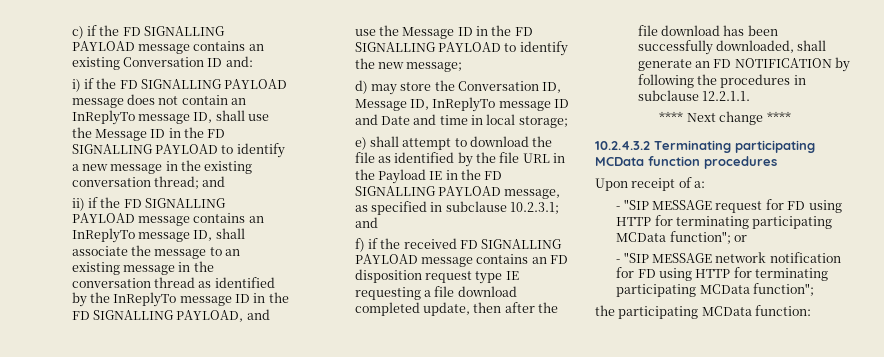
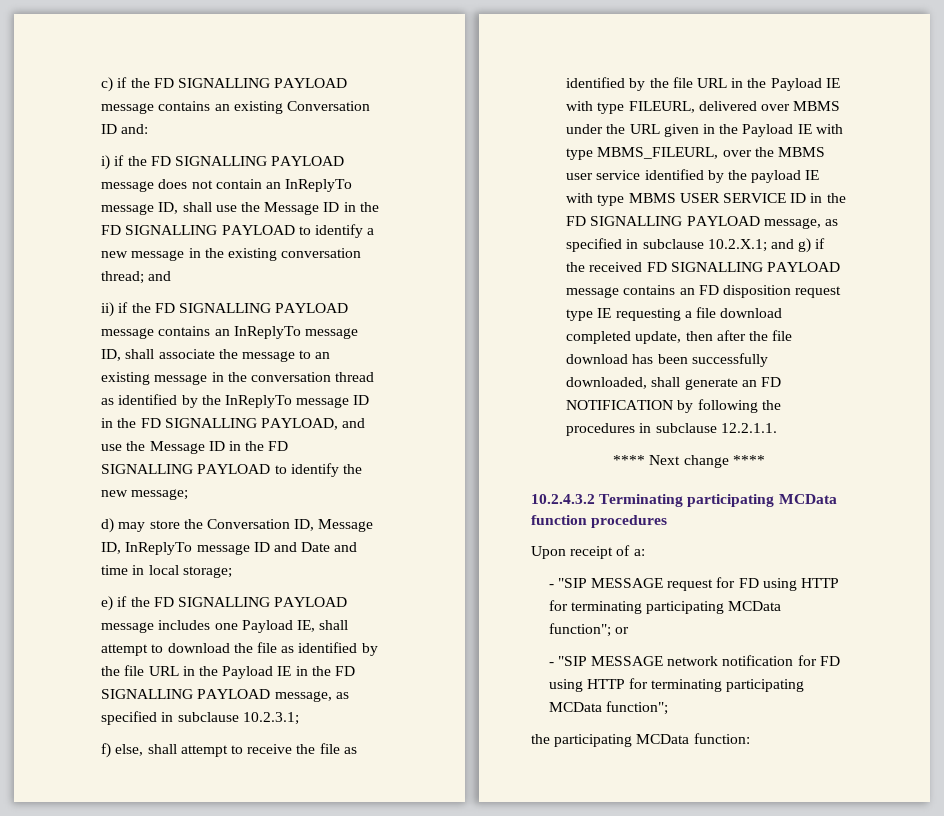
- e) shall attempt to download the file as identified by the file URL in the Payload IE in the FD SIGNALLING PAYLOAD message, as specified in subclause 10.2.3.1; and
+ e) if the FD SIGNALLING PAYLOAD message includes one Payload IE, shall attempt to download the file as identified by the file URL in the Payload IE in the FD SIGNALLING PAYLOAD message, as specified in subclause 10.2.3.1;
- f) if the received FD SIGNALLING PAYLOAD message contains an FD disposition request type IE requesting a file download completed update, then after the file download has been successfully downloaded, shall generate an FD NOTIFICATION by following the procedures in subclause 12.2.1.1.
+ f) else, shall attempt to receive the file as identified by the file URL in the Payload IE with type FILEURL, delivered over MBMS under the URL given in the Payload IE with type MBMS_FILEURL, over the MBMS user service identified by the payload IE with type MBMS USER SERVICE ID in the FD SIGNALLING PAYLOAD message, as specified in subclause 10.2.X.1; and g) if the received FD SIGNALLING PAYLOAD message contains an FD disposition request type IE requesting a file download completed update, then after the file download has been successfully downloaded, shall generate an FD NOTIFICATION by following the procedures in subclause 12.2.1.1.

